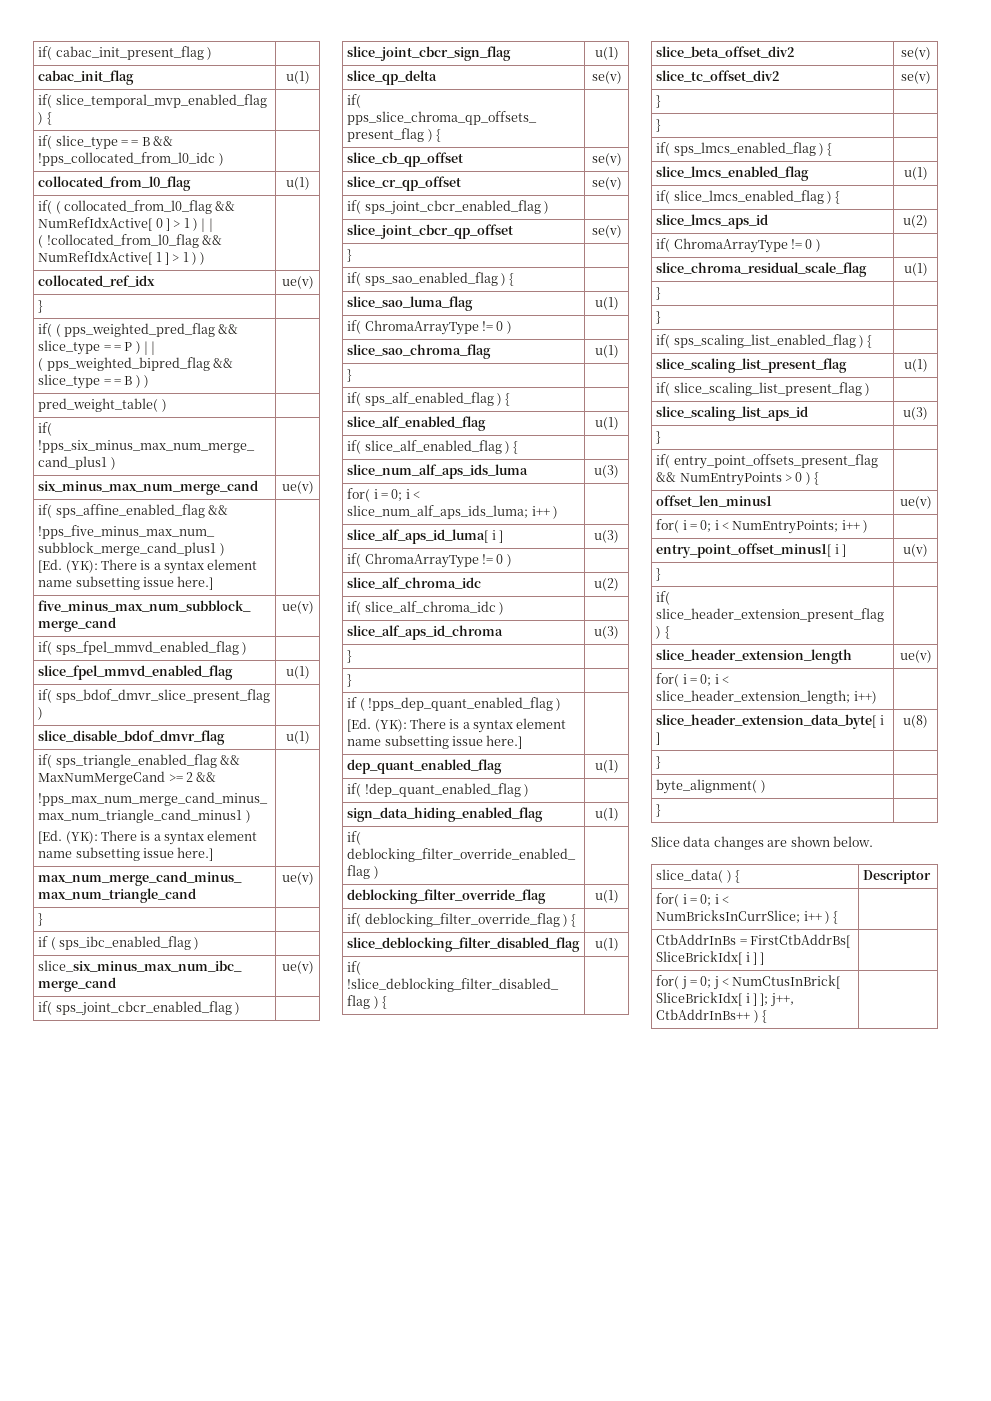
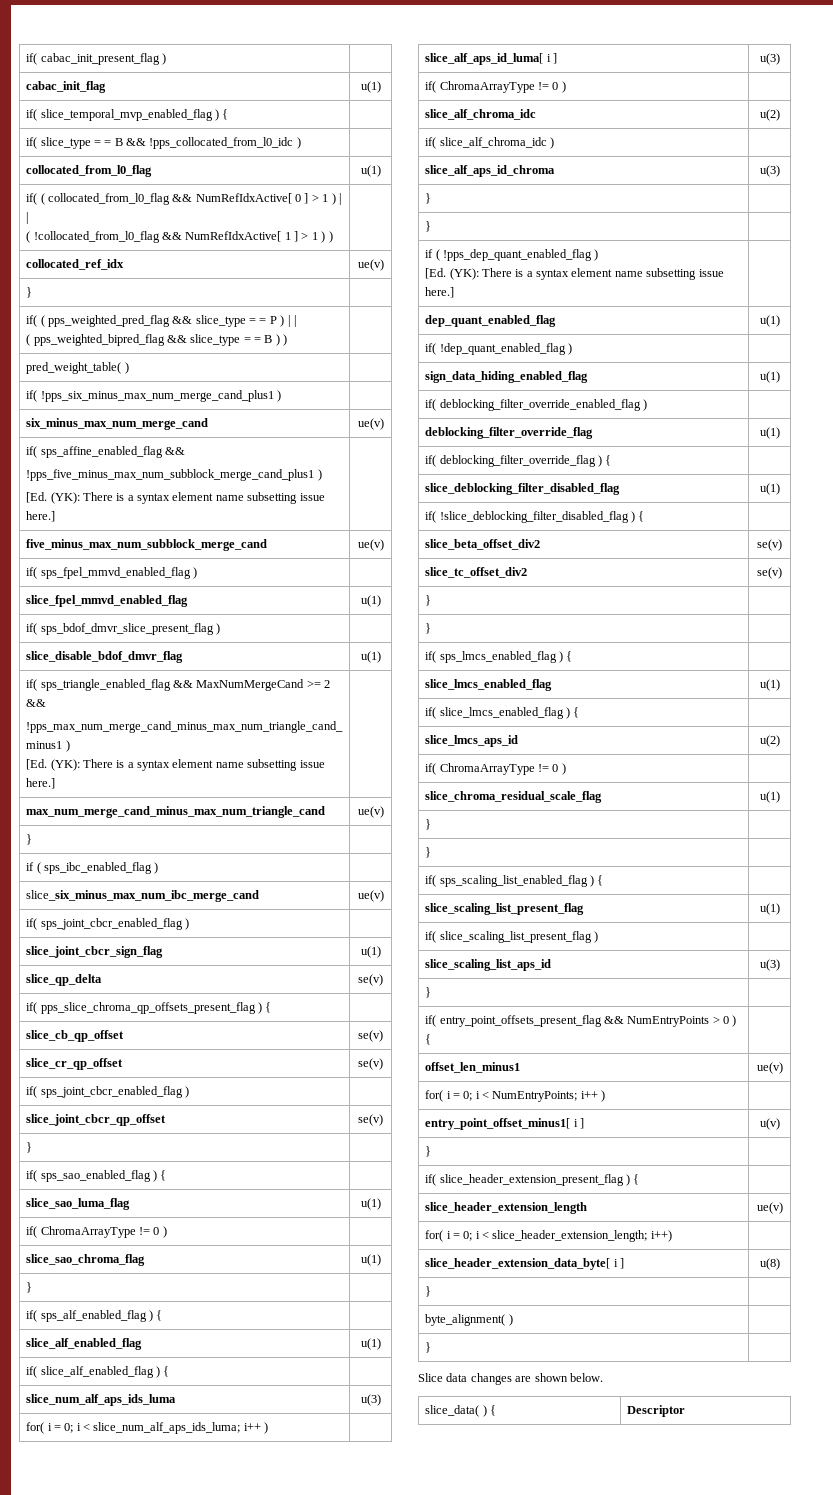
- for( i = 0; i < NumBricksInCurrSlice; i++ ) { |
- CtbAddrInBs = FirstCtbAddrBs[ SliceBrickIdx[ i ] ] |
- for( j = 0; j < NumCtusInBrick[ SliceBrickIdx[ i ] ]; j++, CtbAddrInBs++ ) { |

